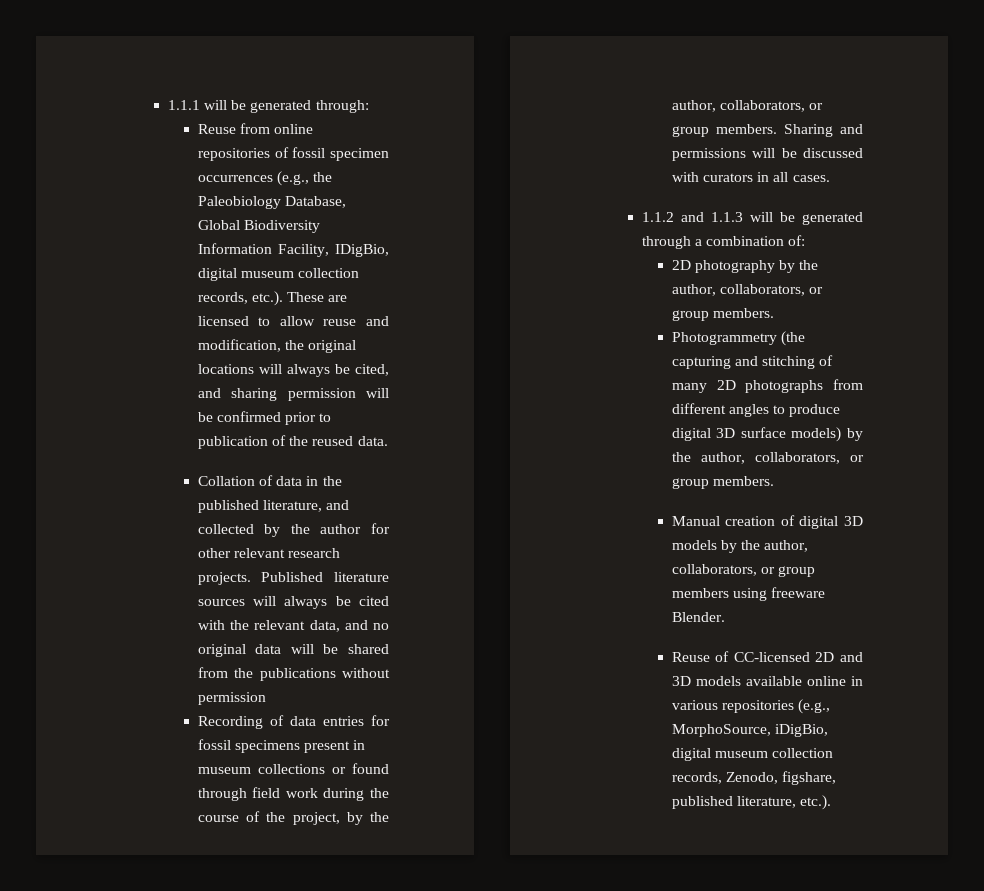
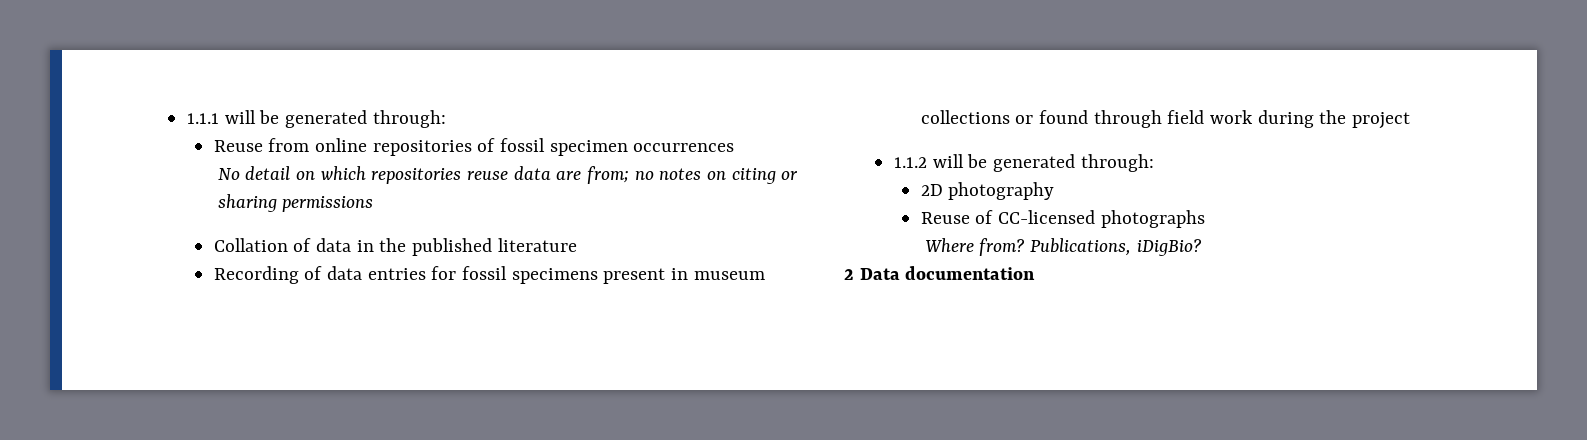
- Reuse from online repositories of fossil specimen occurrences (e.g., the Paleobiology Database, Global Biodiversity Information Facility, IDigBio, digital museum collection records, etc.). These are licensed to allow reuse and modification, the original locations will always be cited, and sharing permission will be confirmed prior to publication of the reused data.
+ Reuse from online repositories of fossil specimen occurrences
+ No detail on which repositories reuse data are from; no notes on citing or sharing permissions
- Collation of data in the published literature, and collected by the author for other relevant research projects. Published literature sources will always be cited with the relevant data, and no original data will be shared from the publications without permission
+ Collation of data in the published literature
- Recording of data entries for fossil specimens present in museum collections or found through field work during the course of the project, by the author, collaborators, or group members. Sharing and permissions will be discussed with curators in all cases.
+ Recording of data entries for fossil specimens present in museum collections or found through field work during the project
- 1.1.2 and 1.1.3 will be generated through a combination of:
- 2D photography by the author, collaborators, or group members.
- Photogrammetry (the capturing and stitching of many 2D photographs from different angles to produce digital 3D surface models) by the author, collaborators, or group members.
- Manual creation of digital 3D models by the author, collaborators, or group members using freeware Blender.
- Reuse of CC-licensed 2D and 3D models available online in various repositories (e.g., MorphoSource, iDigBio, digital museum collection records, Zenodo, figshare, published literature, etc.).
+ 1.1.2 will be generated through:
+ 2D photography
+ Reuse of CC-licensed photographs
+ Where from? Publications, iDigBio?
+ 2 Data documentation

